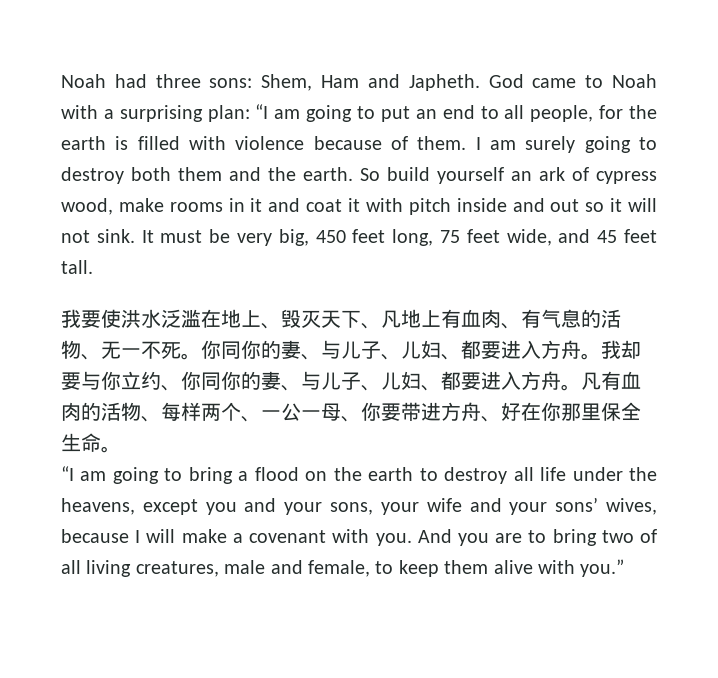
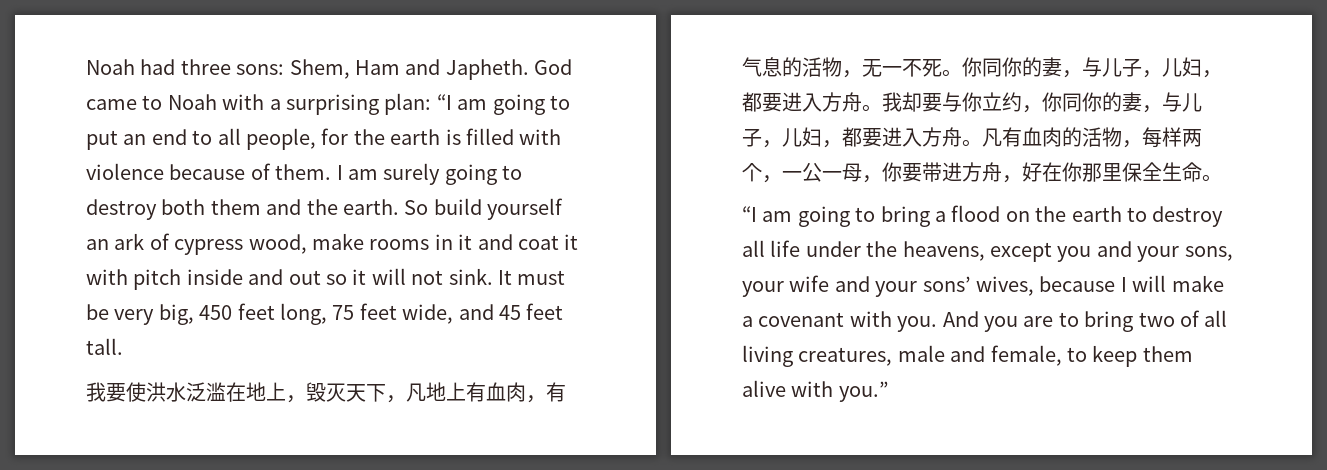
- 我要使洪水泛滥在地上、毁灭天下、凡地上有血肉、有气息的活物、无一不死。你同你的妻、与儿子、儿妇、都要进入方舟。
+ 我要使洪水泛滥在地上，毁灭天下，凡地上有血肉，有气息的活物，无一不死。你同你的妻，与儿子，儿妇，都要进入方舟。
- 我却要与你立约、你同你的妻、与儿子、儿妇、都要进入方舟。
+ 我却要与你立约，你同你的妻，与儿子，儿妇，都要进入方舟。
- 凡有血肉的活物、每样两个、一公一母、你要带进方舟、好在你那里保全生命。
+ 凡有血肉的活物，每样两个，一公一母，你要带进方舟，好在你那里保全生命。

